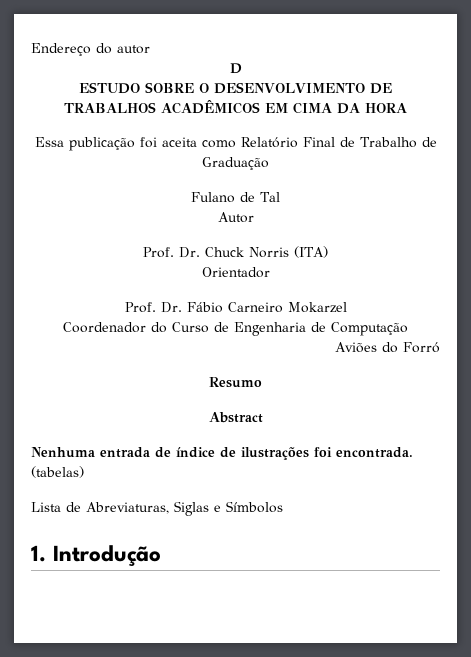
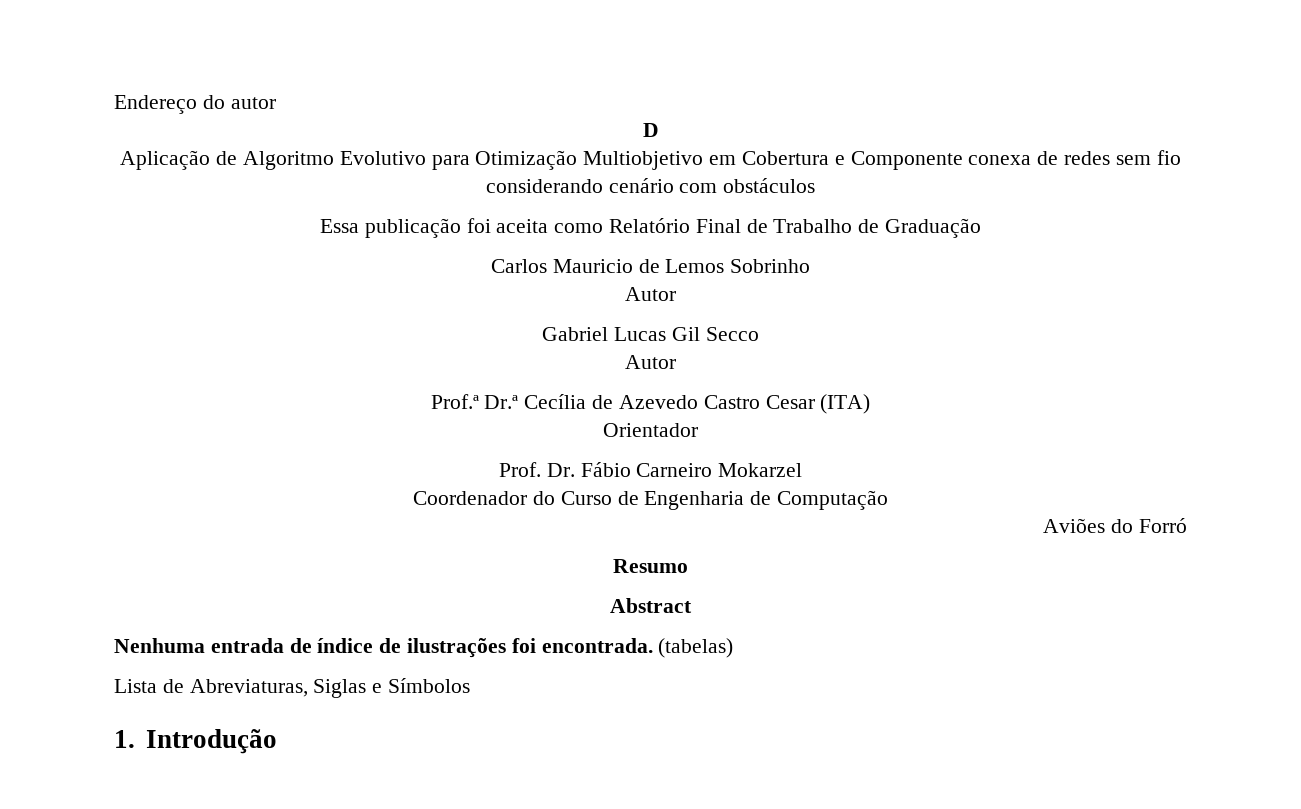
- ESTUDO SOBRE O DESENVOLVIMENTO DE TRABALHOS ACADÊMICOS EM CIMA DA HORA
+ Aplicação de Algoritmo Evolutivo para Otimização Multiobjetivo em Cobertura e Componente conexa de redes sem fio considerando cenário com obstáculos
- Fulano de Tal
+ Carlos Mauricio de Lemos Sobrinho
  Autor
- Prof. Dr. Chuck Norris (ITA)
+ Gabriel Lucas Gil Secco
+ Autor
+ Prof.ª Dr.ª Cecília de Azevedo Castro Cesar (ITA)

